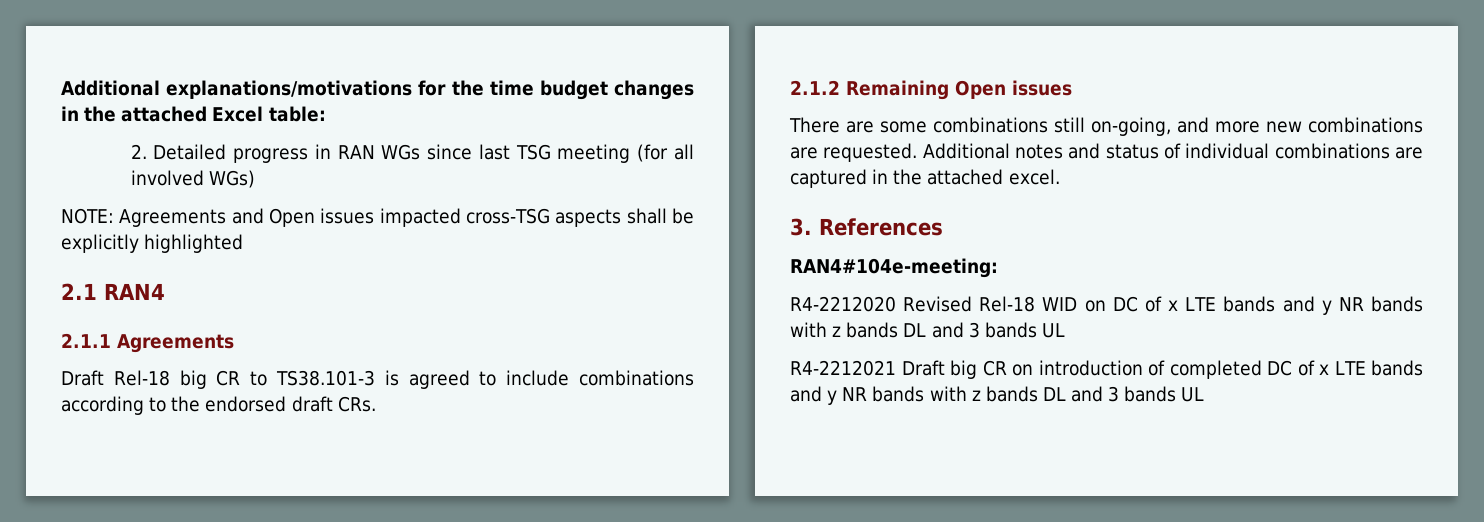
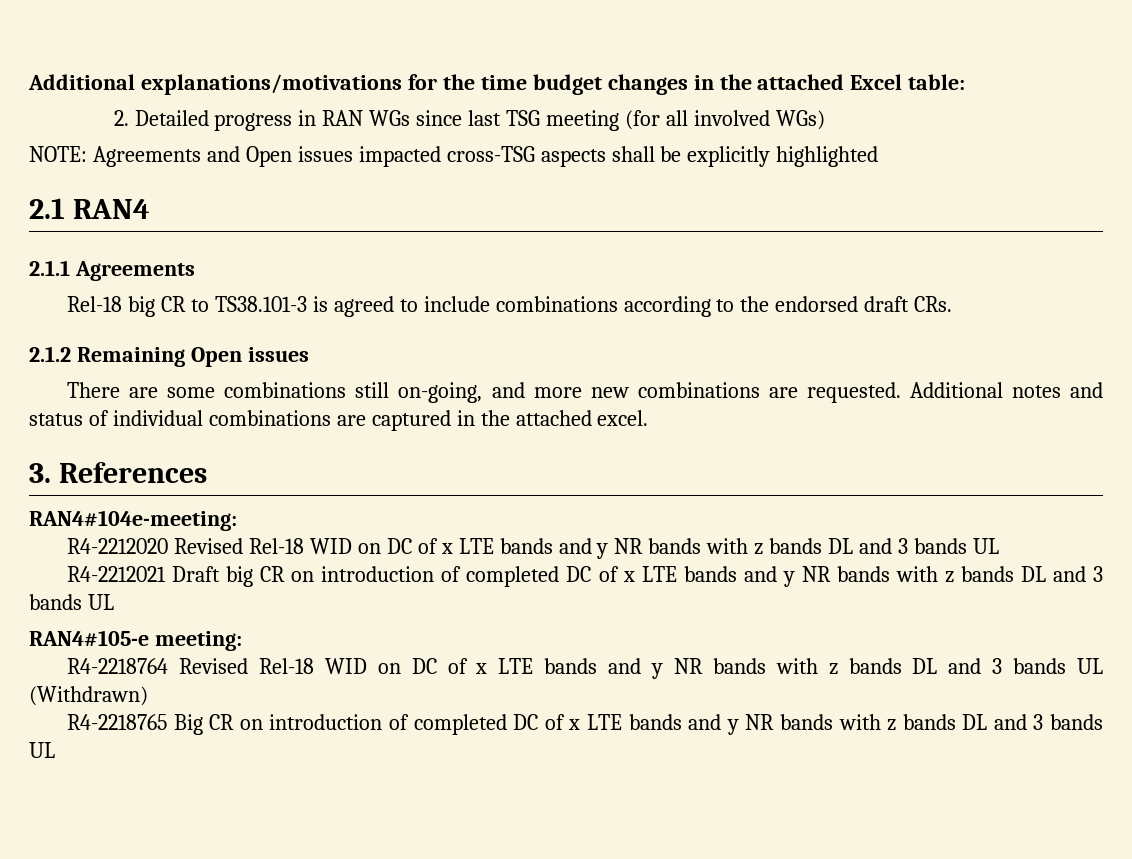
- Draft Rel-18 big CR to TS38.101-3 is agreed to include combinations according to the endorsed draft CRs.
+ Rel-18 big CR to TS38.101-3 is agreed to include combinations according to the endorsed draft CRs.
+ RAN4#105-e meeting:
+ R4-2218764 Revised Rel-18 WID on DC of x LTE bands and y NR bands with z bands DL and 3 bands UL (Withdrawn)
+ R4-2218765 Big CR on introduction of completed DC of x LTE bands and y NR bands with z bands DL and 3 bands UL

